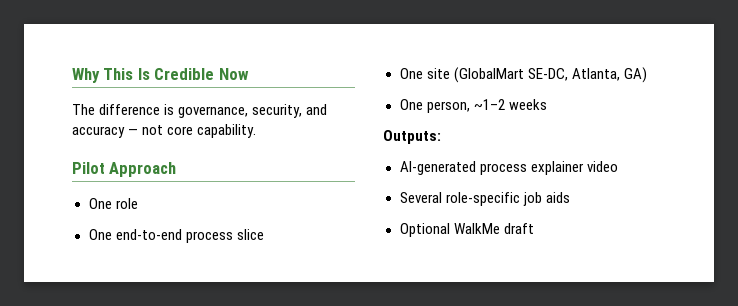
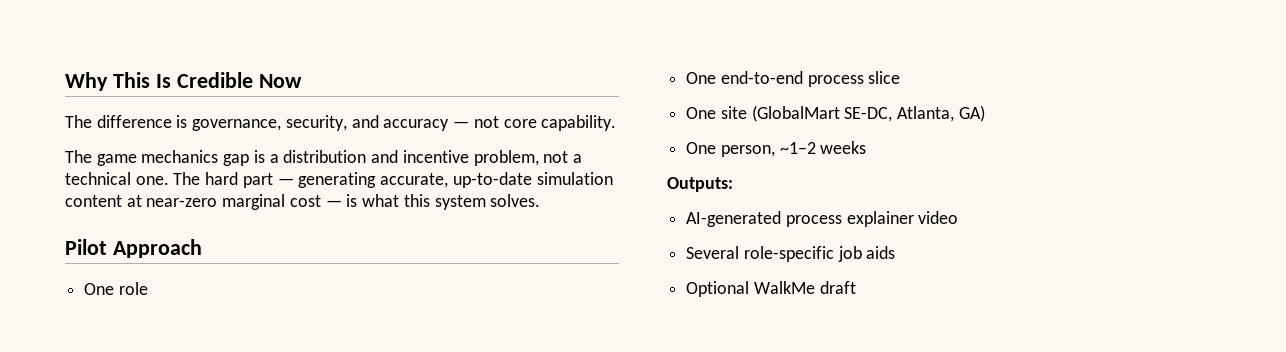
+ The game mechanics gap is a distribution and incentive problem, not a technical one. The hard part — generating accurate, up-to-date simulation content at near-zero marginal cost — is what this system solves.

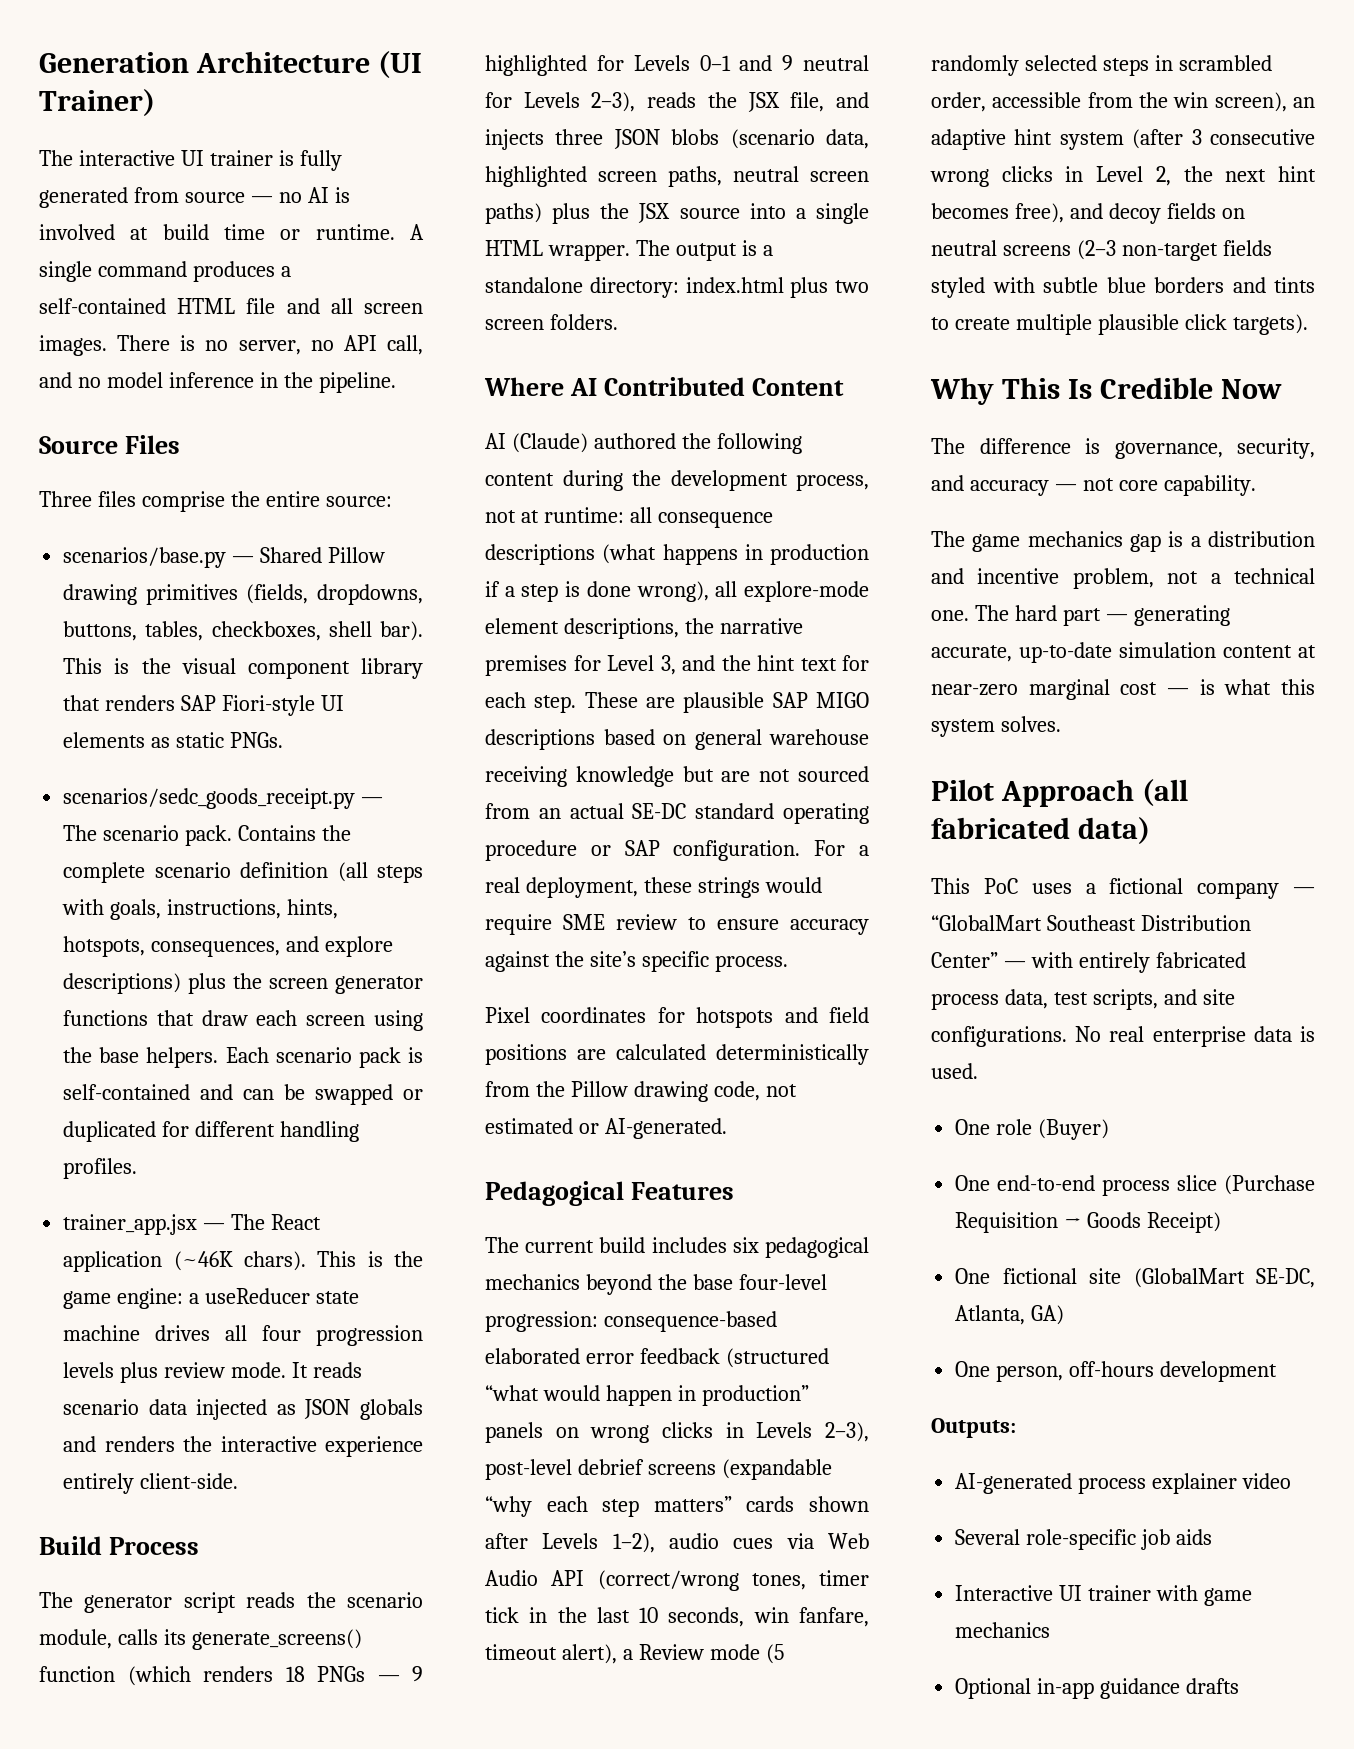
+ Generation Architecture (UI Trainer)
+ The interactive UI trainer is fully generated from source — no AI is involved at build time or runtime. A single command produces a self-contained HTML file and all screen images. There is no server, no API call, and no model inference in the pipeline.
+ Source Files
+ Three files comprise the entire source:
+ scenarios/base.py — Shared Pillow drawing primitives (fields, dropdowns, buttons, tables, checkboxes, shell bar). This is the visual component library that renders SAP Fiori-style UI elements as static PNGs.
+ scenarios/sedc_goods_receipt.py — The scenario pack. Contains the complete scenario definition (all steps with goals, instructions, hints, hotspots, consequences, and explore descriptions) plus the screen generator functions that draw each screen using the base helpers. Each scenario pack is self-contained and can be swapped or duplicated for different handling profiles.
+ trainer_app.jsx — The React application (~46K chars). This is the game engine: a useReducer state machine drives all four progression levels plus review mode. It reads scenario data injected as JSON globals and renders the interactive experience entirely client-side.
+ Build Process
+ The generator script reads the scenario module, calls its generate_screens() function (which renders 18 PNGs — 9 highlighted for Levels 0–1 and 9 neutral for Levels 2–3), reads the JSX file, and injects three JSON blobs (scenario data, highlighted screen paths, neutral screen paths) plus the JSX source into a single HTML wrapper. The output is a standalone directory: index.html plus two screen folders.
+ Where AI Contributed Content
+ AI (Claude) authored the following content during the development process, not at runtime: all consequence descriptions (what happens in production if a step is done wrong), all explore-mode element descriptions, the narrative premises for Level 3, and the hint text for each step. These are plausible SAP MIGO descriptions based on general warehouse receiving knowledge but are not sourced from an actual SE-DC standard operating procedure or SAP configuration. For a real deployment, these strings would require SME review to ensure accuracy against the site’s specific process.
+ Pixel coordinates for hotspots and field positions are calculated deterministically from the Pillow drawing code, not estimated or AI-generated.
+ Pedagogical Features
+ The current build includes six pedagogical mechanics beyond the base four-level progression: consequence-based elaborated error feedback (structured “what would happen in production” panels on wrong clicks in Levels 2–3), post-level debrief screens (expandable “why each step matters” cards shown after Levels 1–2), audio cues via Web Audio API (correct/wrong tones, timer tick in the last 10 seconds, win fanfare, timeout alert), a Review mode (5 randomly selected steps in scrambled order, accessible from the win screen), an adaptive hint system (after 3 consecutive wrong clicks in Level 2, the next hint becomes free), and decoy fields on neutral screens (2–3 non-target fields styled with subtle blue borders and tints to create multiple plausible click targets).
- Pilot Approach
+ Pilot Approach (all fabricated data)
+ This PoC uses a fictional company — “GlobalMart Southeast Distribution Center” — with entirely fabricated process data, test scripts, and site configurations. No real enterprise data is used.
- One role
+ One role (Buyer)
- One end-to-end process slice
- One site (GlobalMart SE-DC, Atlanta, GA)
+ One end-to-end process slice (Purchase Requisition → Goods Receipt)
+ One fictional site (GlobalMart SE-DC, Atlanta, GA)
- One person, ~1–2 weeks
+ One person, off-hours development
- Optional WalkMe draft
+ Interactive UI trainer with game mechanics
+ Optional in-app guidance drafts

